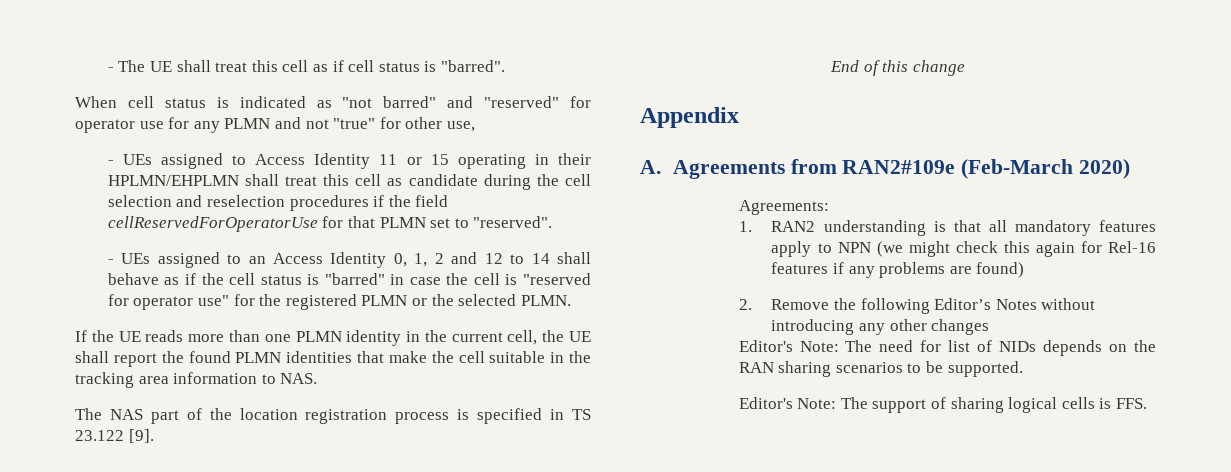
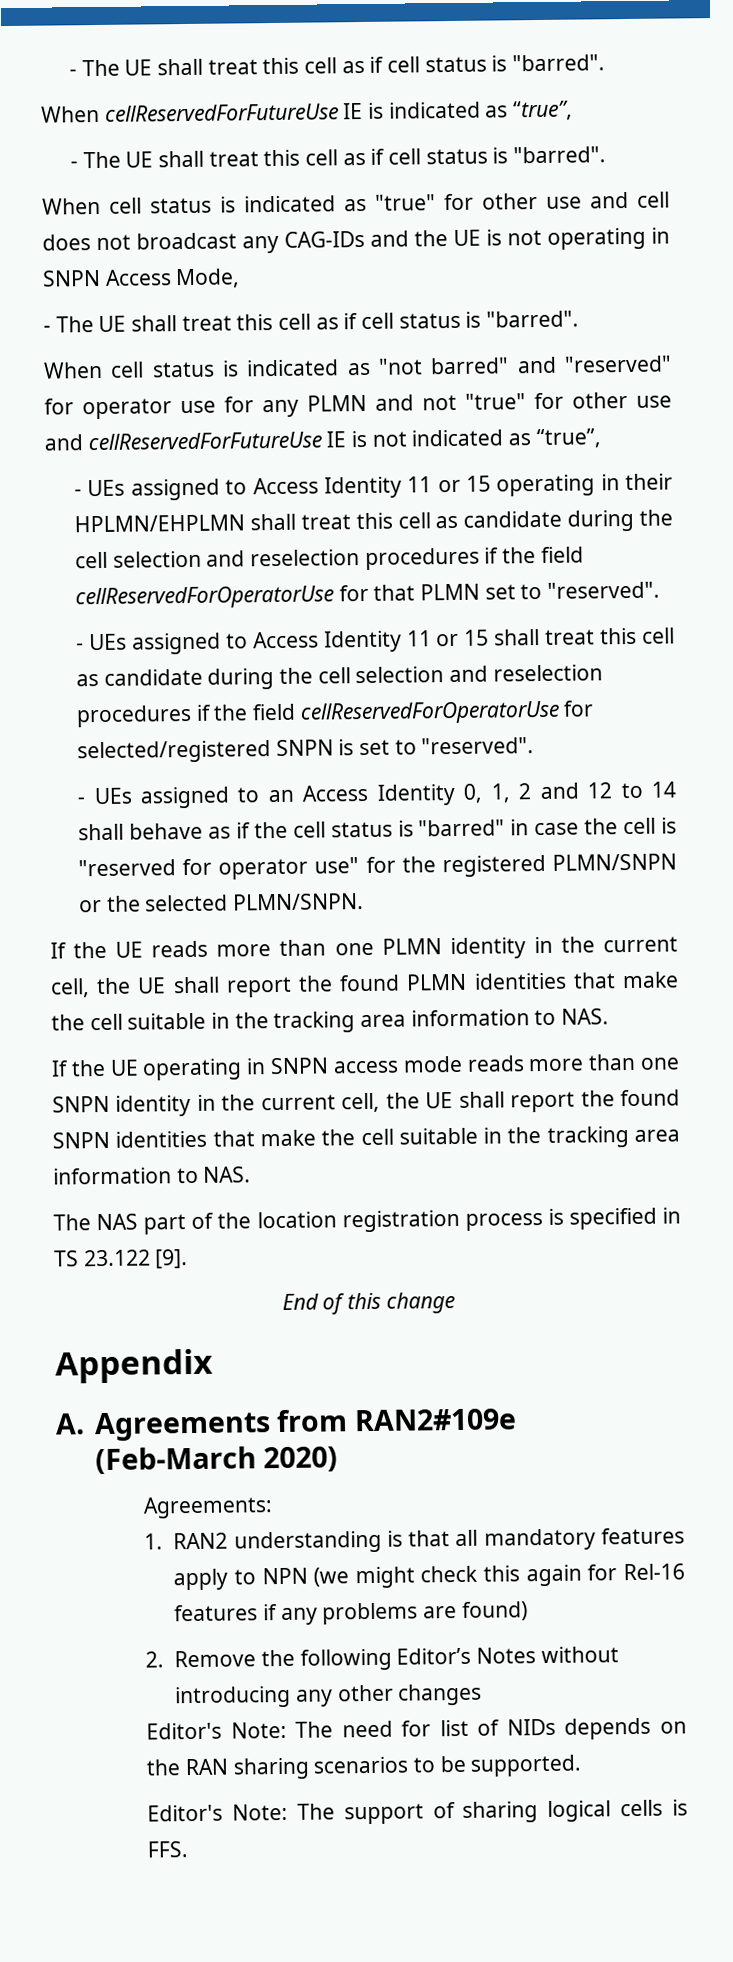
+ When cellReservedForFutureUse IE is indicated as “true”,
+ - The UE shall treat this cell as if cell status is "barred".
+ When cell status is indicated as "true" for other use and cell does not broadcast any CAG-IDs and the UE is not operating in SNPN Access Mode,
+ - The UE shall treat this cell as if cell status is "barred".
- When cell status is indicated as "not barred" and "reserved" for operator use for any PLMN and not "true" for other use,
+ When cell status is indicated as "not barred" and "reserved" for operator use for any PLMN and not "true" for other use and cellReservedForFutureUse IE is not indicated as “true”,
+ - UEs assigned to Access Identity 11 or 15 shall treat this cell as candidate during the cell selection and reselection procedures if the field cellReservedForOperatorUse for selected/registered SNPN is set to "reserved".
- - UEs assigned to an Access Identity 0, 1, 2 and 12 to 14 shall behave as if the cell status is "barred" in case the cell is "reserved for operator use" for the registered PLMN or the selected PLMN.
+ - UEs assigned to an Access Identity 0, 1, 2 and 12 to 14 shall behave as if the cell status is "barred" in case the cell is "reserved for operator use" for the registered PLMN/SNPN or the selected PLMN/SNPN.
+ If the UE operating in SNPN access mode reads more than one SNPN identity in the current cell, the UE shall report the found SNPN identities that make the cell suitable in the tracking area information to NAS.

